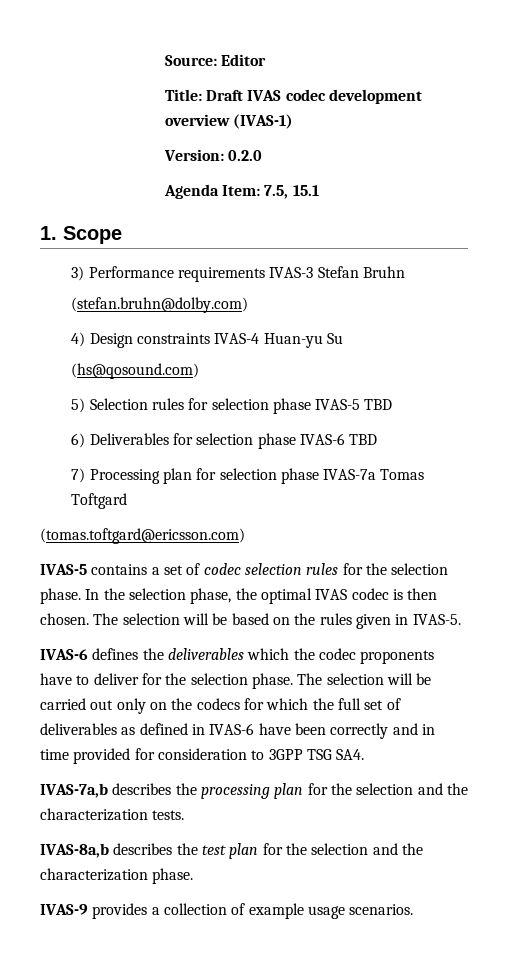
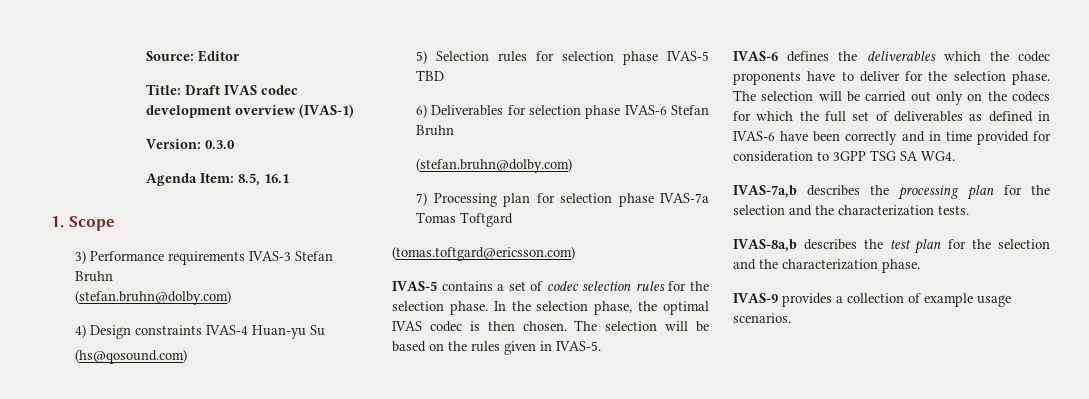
- Version: 0.2.0
+ Version: 0.3.0
- Agenda Item: 7.5, 15.1
+ Agenda Item: 8.5, 16.1
- 6) Deliverables for selection phase IVAS-6 TBD
+ 6) Deliverables for selection phase IVAS-6 Stefan Bruhn
+ (stefan.bruhn@dolby.com)
- The selection will be carried out only on the codecs for which the full set of deliverables as defined in IVAS-6 have been correctly and in time provided for consideration to 3GPP TSG SA4.
+ The selection will be carried out only on the codecs for which the full set of deliverables as defined in IVAS-6 have been correctly and in time provided for consideration to 3GPP TSG SA WG4.

